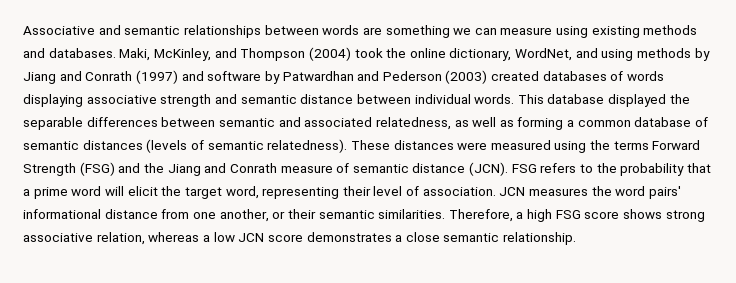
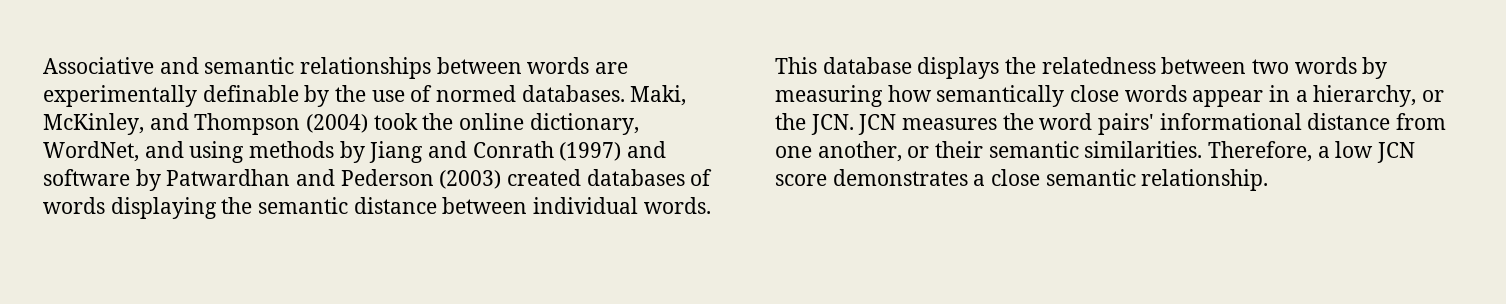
- Associative and semantic relationships between words are something we can measure using existing methods and databases.
+ Associative and semantic relationships between words are experimentally definable by the use of normed databases.
- Maki, McKinley, and Thompson (2004) took the online dictionary, WordNet, and using methods by Jiang and Conrath (1997) and software by Patwardhan and Pederson (2003) created databases of words displaying associative strength and semantic distance between individual words.
+ Maki, McKinley, and Thompson (2004) took the online dictionary, WordNet, and using methods by Jiang and Conrath (1997) and software by Patwardhan and Pederson (2003) created databases of words displaying the semantic distance between individual words.
- This database displayed the separable differences between semantic and associated relatedness, as well as forming a common database of semantic distances (levels of semantic relatedness). These distances were measured using the terms Forward Strength (FSG) and the Jiang and Conrath measure of semantic distance (JCN). FSG refers to the probability that a prime word will elicit the target word, representing their level of association. JCN measures the word pairs' informational distance from one another, or their semantic similarities.
+ This database displays the relatedness between two words by measuring how semantically close words appear in a hierarchy, or the JCN. JCN measures the word pairs' informational distance from one another, or their semantic similarities.
- Therefore, a high FSG score shows strong associative relation, whereas a low JCN score demonstrates a close semantic relationship.
+ Therefore, a low JCN score demonstrates a close semantic relationship.

